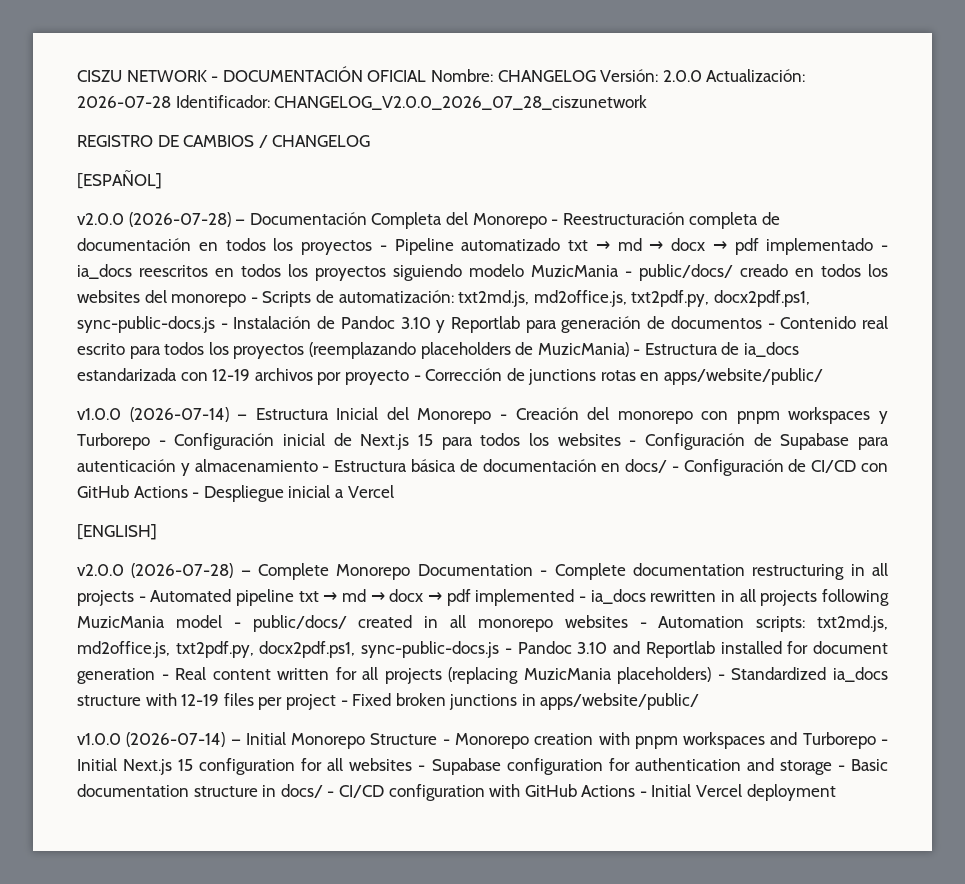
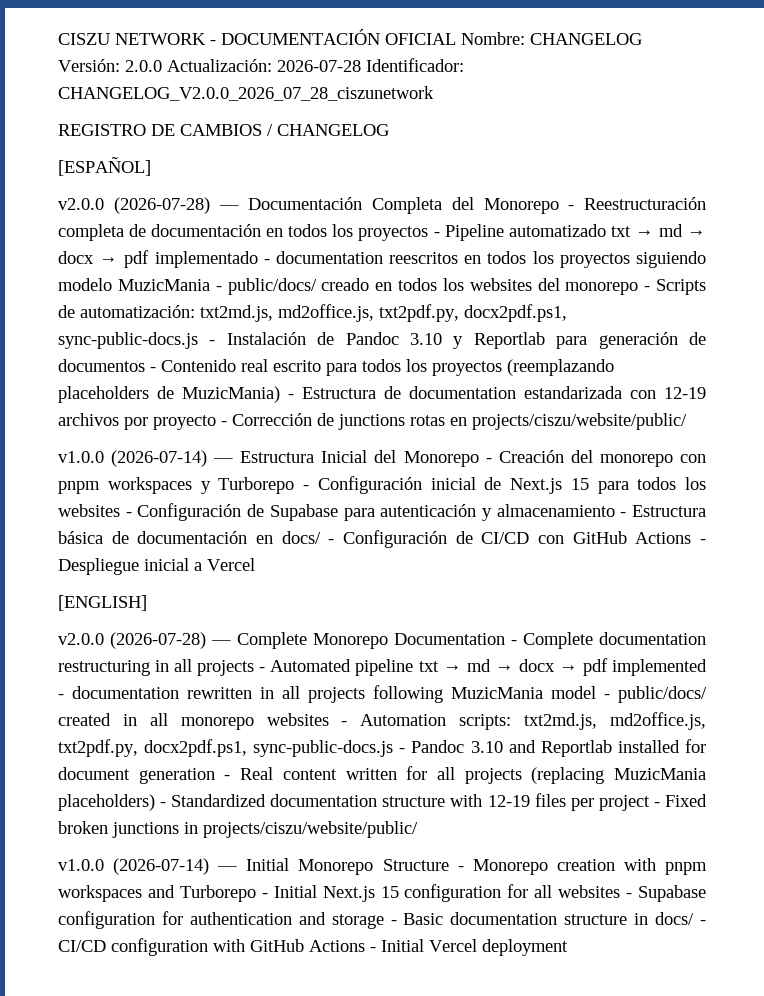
- v2.0.0 (2026-07-28) — Documentación Completa del Monorepo - Reestructuración completa de documentación en todos los proyectos - Pipeline automatizado txt → md → docx → pdf implementado - ia_docs reescritos en todos los proyectos siguiendo modelo MuzicMania - public/docs/ creado en todos los websites del monorepo - Scripts de automatización:
+ v2.0.0 (2026-07-28) — Documentación Completa del Monorepo - Reestructuración completa de documentación en todos los proyectos - Pipeline automatizado txt → md → docx → pdf implementado - documentation reescritos en todos los proyectos siguiendo modelo MuzicMania - public/docs/ creado en todos los websites del monorepo - Scripts de automatización:
- txt2md.js, md2office.js, txt2pdf.py, docx2pdf.ps1, sync-public-docs.js - Instalación de Pandoc 3.10 y Reportlab para generación de documentos - Contenido real escrito para todos los proyectos (reemplazando placeholders de MuzicMania) - Estructura de ia_docs estandarizada con 12-19 archivos por proyecto - Corrección de junctions rotas en apps/website/public/
+ txt2md.js, md2office.js, txt2pdf.py, docx2pdf.ps1, sync-public-docs.js - Instalación de Pandoc 3.10 y Reportlab para generación de documentos - Contenido real escrito para todos los proyectos (reemplazando placeholders de MuzicMania) - Estructura de documentation estandarizada con 12-19 archivos por proyecto - Corrección de junctions rotas en projects/ciszu/website/public/
- v2.0.0 (2026-07-28) — Complete Monorepo Documentation - Complete documentation restructuring in all projects - Automated pipeline txt → md → docx → pdf implemented - ia_docs rewritten in all projects following MuzicMania model - public/docs/ created in all monorepo websites - Automation scripts:
+ v2.0.0 (2026-07-28) — Complete Monorepo Documentation - Complete documentation restructuring in all projects - Automated pipeline txt → md → docx → pdf implemented - documentation rewritten in all projects following MuzicMania model - public/docs/ created in all monorepo websites - Automation scripts:
- txt2md.js, md2office.js, txt2pdf.py, docx2pdf.ps1, sync-public-docs.js - Pandoc 3.10 and Reportlab installed for document generation - Real content written for all projects (replacing MuzicMania placeholders) - Standardized ia_docs structure with 12-19 files per project - Fixed broken junctions in apps/website/public/
+ txt2md.js, md2office.js, txt2pdf.py, docx2pdf.ps1, sync-public-docs.js - Pandoc 3.10 and Reportlab installed for document generation - Real content written for all projects (replacing MuzicMania placeholders) - Standardized documentation structure with 12-19 files per project - Fixed broken junctions in projects/ciszu/website/public/

